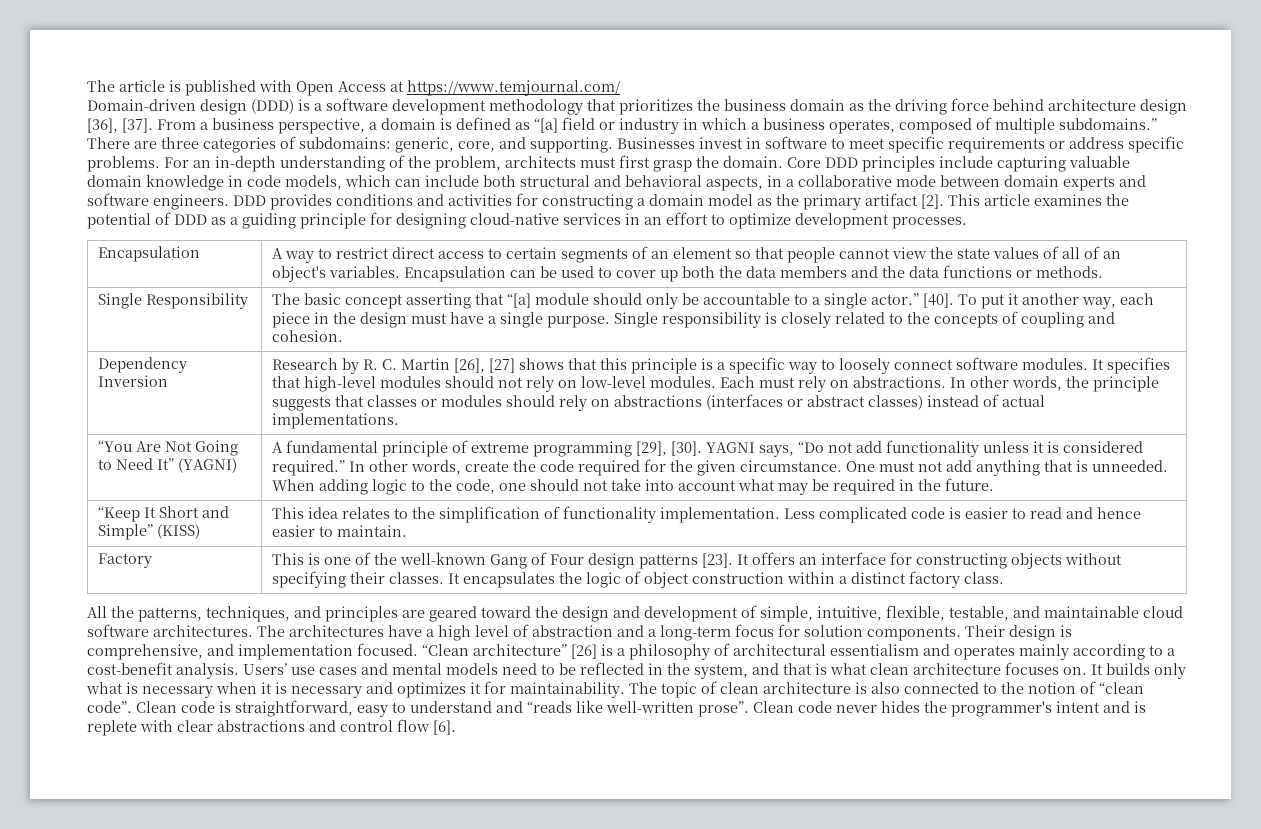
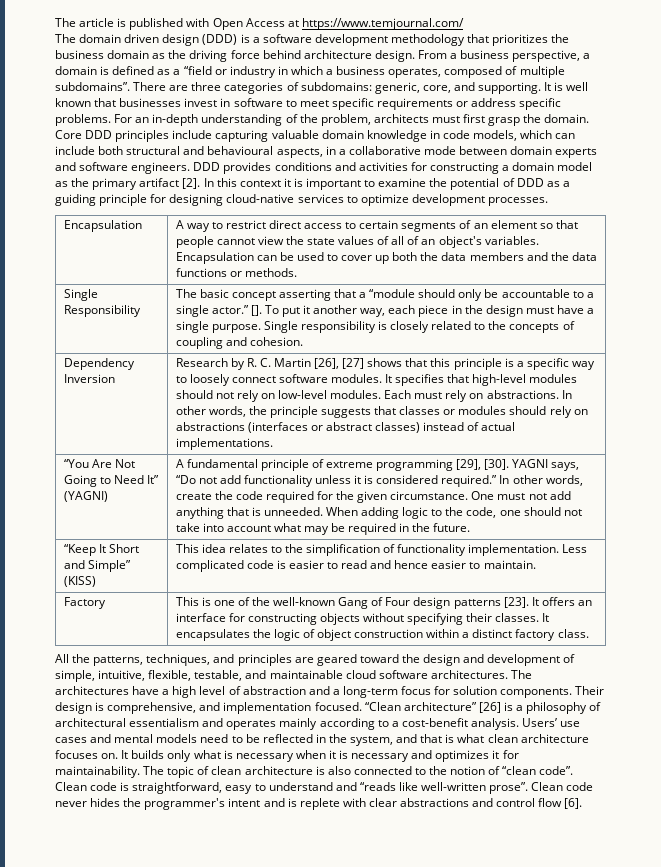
- Domain-driven design (DDD) is a software development methodology that prioritizes the business domain as the driving force behind architecture design [36], [37].
+ The domain driven design (DDD) is a software development methodology that prioritizes the business domain as the driving force behind architecture design.
- From a business perspective, a domain is defined as “[a] field or industry in which a business operates, composed of multiple subdomains.”
+ From a business perspective, a domain is defined as a “field or industry in which a business operates, composed of multiple subdomains”.
- Businesses invest in software to meet specific requirements or address specific problems.
+ It is well known that businesses invest in software to meet specific requirements or address specific problems.
- Core DDD principles include capturing valuable domain knowledge in code models, which can include both structural and behavioral aspects, in a collaborative mode between domain experts and software engineers.
+ Core DDD principles include capturing valuable domain knowledge in code models, which can include both structural and behavioural aspects, in a collaborative mode between domain experts and software engineers.
- This article examines the potential of DDD as a guiding principle for designing cloud-native services in an effort to optimize development processes.
+ In this context it is important to examine the potential of DDD as a guiding principle for designing cloud-native services to optimize development processes.
- The basic concept asserting that “[a] module should only be accountable to a single actor.”
+ The basic concept asserting that a “module should only be accountable to a single actor.”
- [40].
+ [].

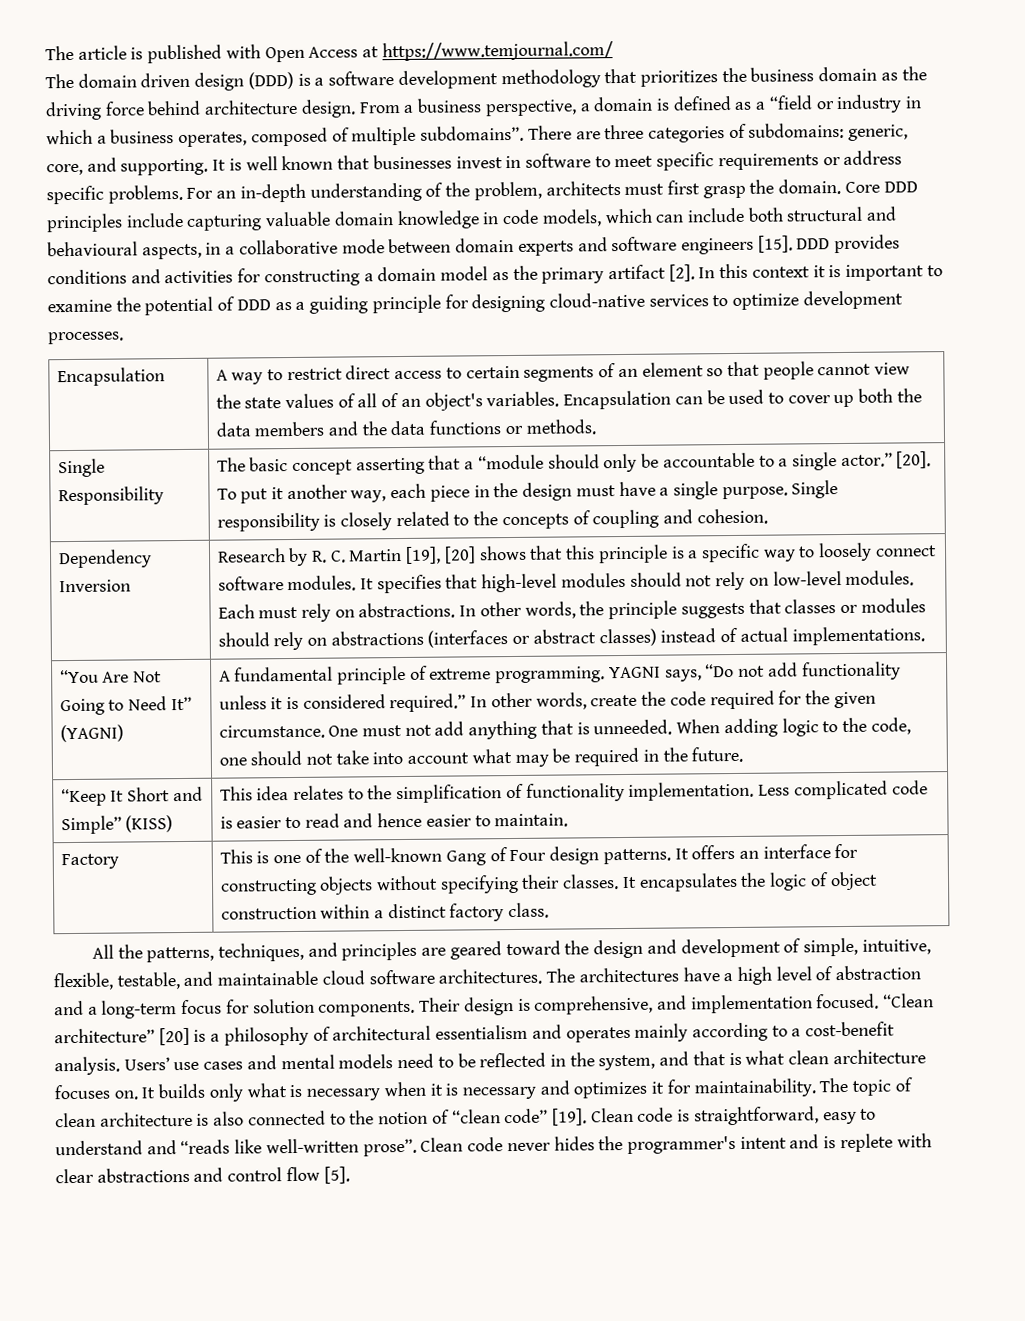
- Core DDD principles include capturing valuable domain knowledge in code models, which can include both structural and behavioural aspects, in a collaborative mode between domain experts and software engineers.
+ Core DDD principles include capturing valuable domain knowledge in code models, which can include both structural and behavioural aspects, in a collaborative mode between domain experts and software engineers [15].
- [].
+ [20].
- Research by R. C. Martin [26], [27] shows that this principle is a specific way to loosely connect software modules.
+ Research by R. C. Martin [19], [20] shows that this principle is a specific way to loosely connect software modules.
- A fundamental principle of extreme programming [29], [30].
+ A fundamental principle of extreme programming.
- Factory | This is one of the well-known Gang of Four design patterns [23]. It offers an interface for constructing objects without specifying their classes. It encapsulates the logic of object construction within a distinct factory class.
+ Factory | This is one of the well-known Gang of Four design patterns. It offers an interface for constructing objects without specifying their classes. It encapsulates the logic of object construction within a distinct factory class.
- “Clean architecture” [26] is a philosophy of architectural essentialism and operates mainly according to a cost-benefit analysis.
+ “Clean architecture” [20] is a philosophy of architectural essentialism and operates mainly according to a cost-benefit analysis.
- The topic of clean architecture is also connected to the notion of “clean code”.
+ The topic of clean architecture is also connected to the notion of “clean code” [19].
- Clean code never hides the programmer's intent and is replete with clear abstractions and control flow [6].
+ Clean code never hides the programmer's intent and is replete with clear abstractions and control flow [5].

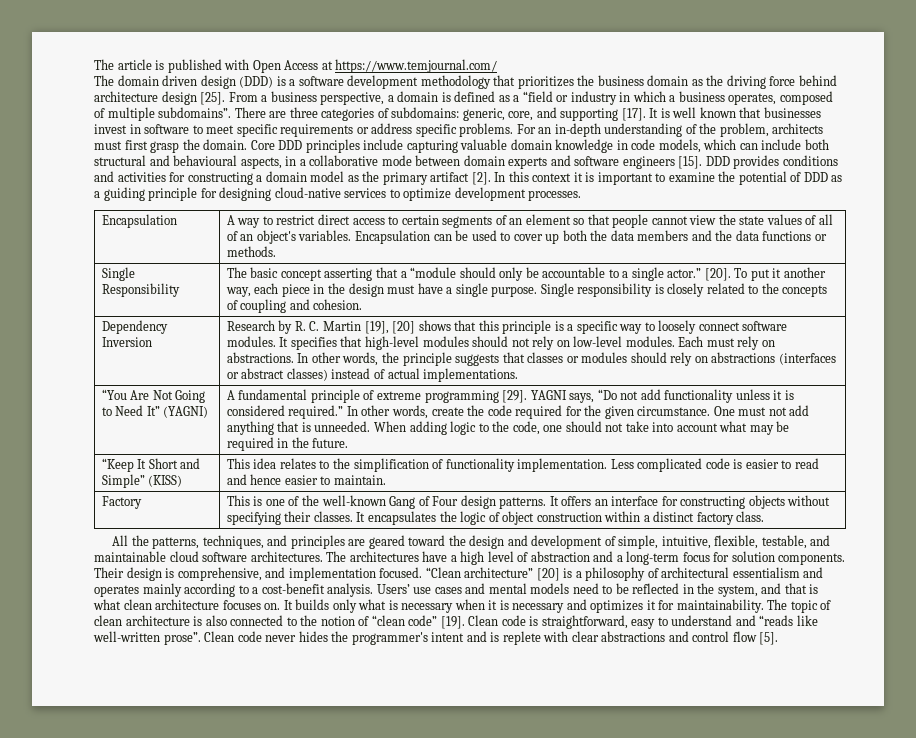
- The domain driven design (DDD) is a software development methodology that prioritizes the business domain as the driving force behind architecture design.
+ The domain driven design (DDD) is a software development methodology that prioritizes the business domain as the driving force behind architecture design [25].
- There are three categories of subdomains: generic, core, and supporting.
+ There are three categories of subdomains: generic, core, and supporting [17].
- A fundamental principle of extreme programming.
+ A fundamental principle of extreme programming [29].

